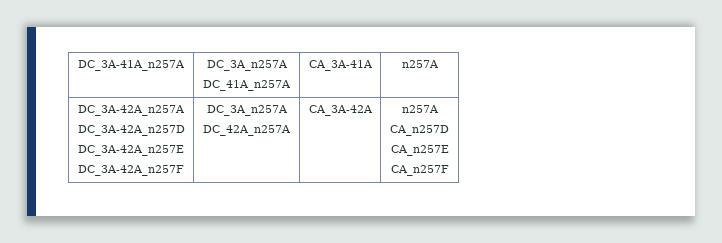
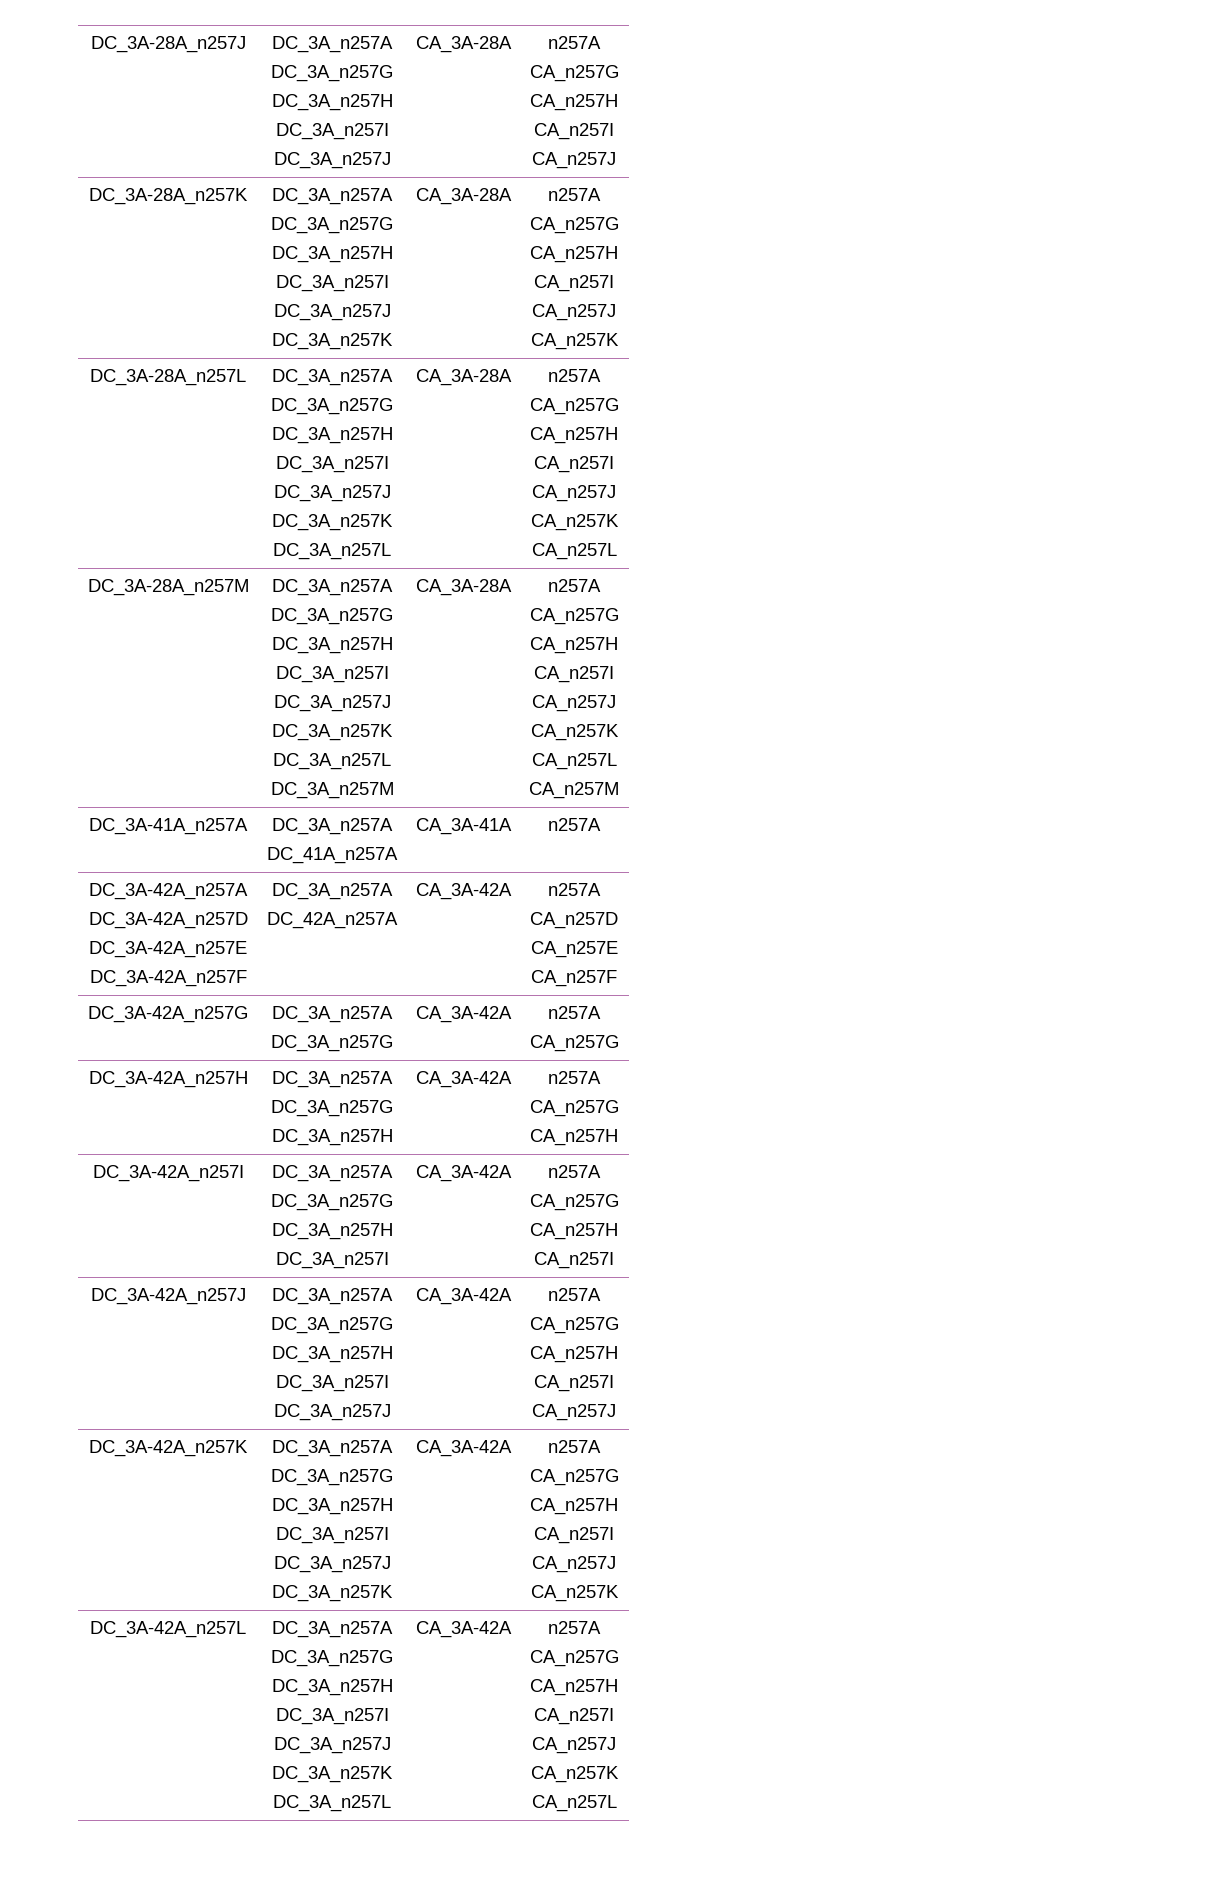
+ DC_3A-28A_n257J | DC_3A_n257A
+ DC_3A_n257G
+ DC_3A_n257H
+ DC_3A_n257I
+ DC_3A_n257J | CA_3A-28A | n257A
+ CA_n257G
+ CA_n257H
+ CA_n257I
+ CA_n257J
+ DC_3A-28A_n257K | DC_3A_n257A
+ DC_3A_n257G
+ DC_3A_n257H
+ DC_3A_n257I
+ DC_3A_n257J
+ DC_3A_n257K | CA_3A-28A | n257A
+ CA_n257G
+ CA_n257H
+ CA_n257I
+ CA_n257J
+ CA_n257K
+ DC_3A-28A_n257L | DC_3A_n257A
+ DC_3A_n257G
+ DC_3A_n257H
+ DC_3A_n257I
+ DC_3A_n257J
+ DC_3A_n257K
+ DC_3A_n257L | CA_3A-28A | n257A
+ CA_n257G
+ CA_n257H
+ CA_n257I
+ CA_n257J
+ CA_n257K
+ CA_n257L
+ DC_3A-28A_n257M | DC_3A_n257A
+ DC_3A_n257G
+ DC_3A_n257H
+ DC_3A_n257I
+ DC_3A_n257J
+ DC_3A_n257K
+ DC_3A_n257L
+ DC_3A_n257M | CA_3A-28A | n257A
+ CA_n257G
+ CA_n257H
+ CA_n257I
+ CA_n257J
+ CA_n257K
+ CA_n257L
+ CA_n257M
+ DC_3A-42A_n257G | DC_3A_n257A
+ DC_3A_n257G | CA_3A-42A | n257A
+ CA_n257G
+ DC_3A-42A_n257H | DC_3A_n257A
+ DC_3A_n257G
+ DC_3A_n257H | CA_3A-42A | n257A
+ CA_n257G
+ CA_n257H
+ DC_3A-42A_n257I | DC_3A_n257A
+ DC_3A_n257G
+ DC_3A_n257H
+ DC_3A_n257I | CA_3A-42A | n257A
+ CA_n257G
+ CA_n257H
+ CA_n257I
+ DC_3A-42A_n257J | DC_3A_n257A
+ DC_3A_n257G
+ DC_3A_n257H
+ DC_3A_n257I
+ DC_3A_n257J | CA_3A-42A | n257A
+ CA_n257G
+ CA_n257H
+ CA_n257I
+ CA_n257J
+ DC_3A-42A_n257K | DC_3A_n257A
+ DC_3A_n257G
+ DC_3A_n257H
+ DC_3A_n257I
+ DC_3A_n257J
+ DC_3A_n257K | CA_3A-42A | n257A
+ CA_n257G
+ CA_n257H
+ CA_n257I
+ CA_n257J
+ CA_n257K
+ DC_3A-42A_n257L | DC_3A_n257A
+ DC_3A_n257G
+ DC_3A_n257H
+ DC_3A_n257I
+ DC_3A_n257J
+ DC_3A_n257K
+ DC_3A_n257L | CA_3A-42A | n257A
+ CA_n257G
+ CA_n257H
+ CA_n257I
+ CA_n257J
+ CA_n257K
+ CA_n257L

